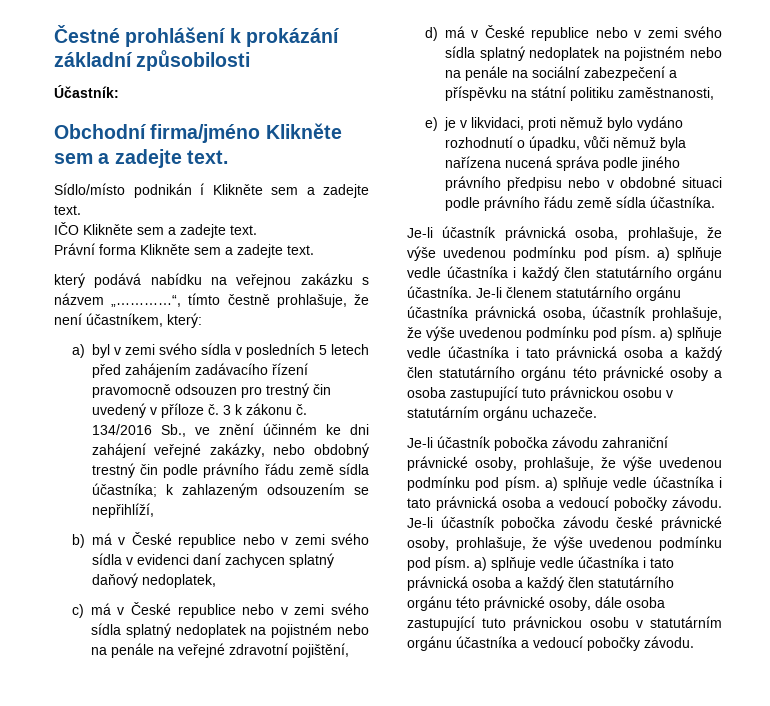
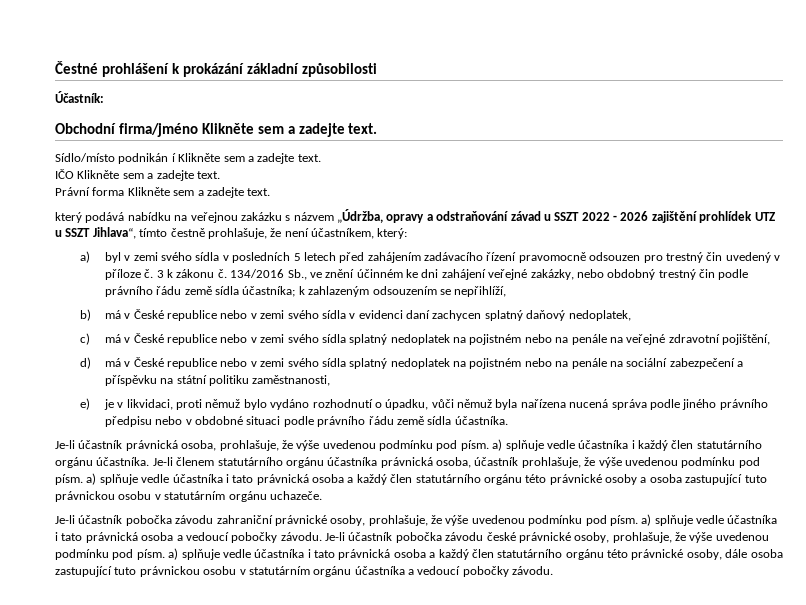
- který podává nabídku na veřejnou zakázku s názvem „…………“, tímto čestně prohlašuje, že není účastníkem, který:
+ který podává nabídku na veřejnou zakázku s názvem „Údržba, opravy a odstraňování závad u SSZT 2022 - 2026 zajištění prohlídek UTZ u SSZT Jihlava“, tímto čestně prohlašuje, že není účastníkem, který:

